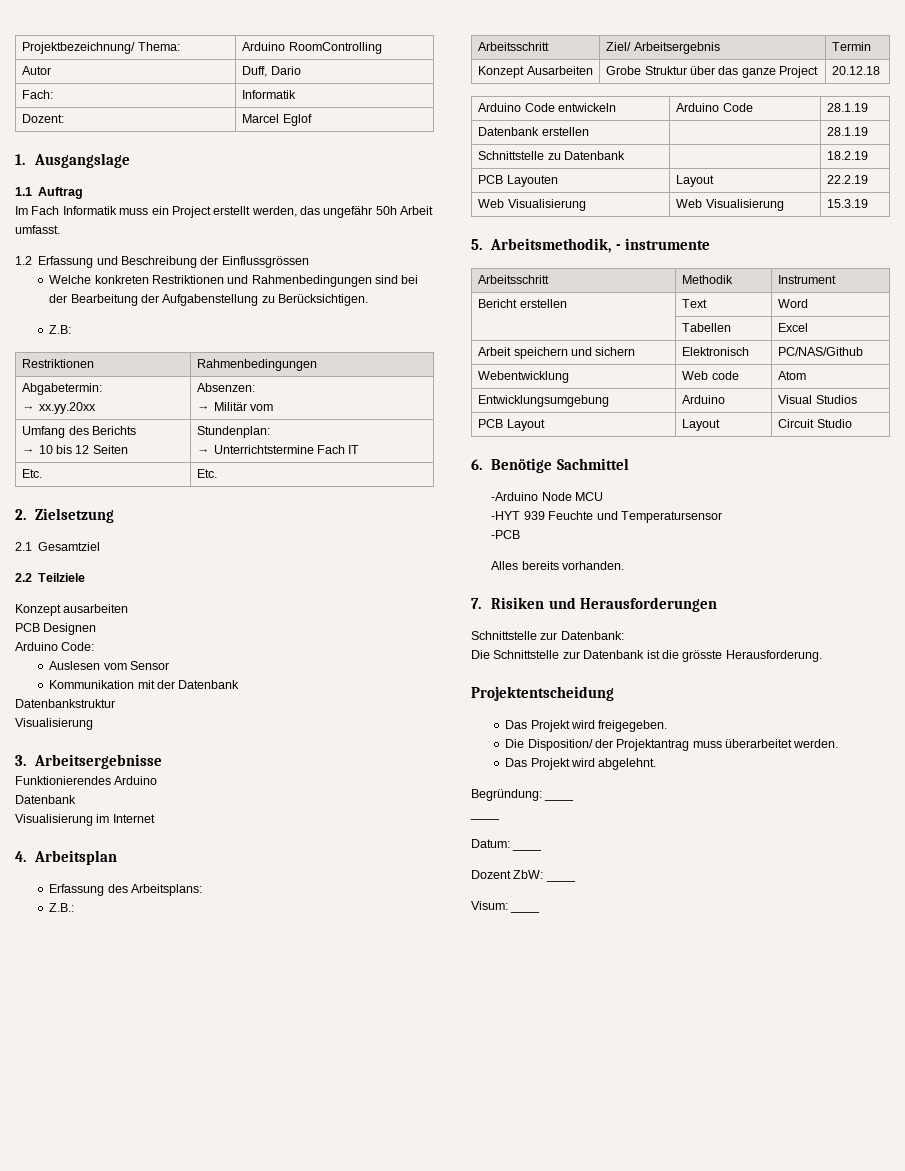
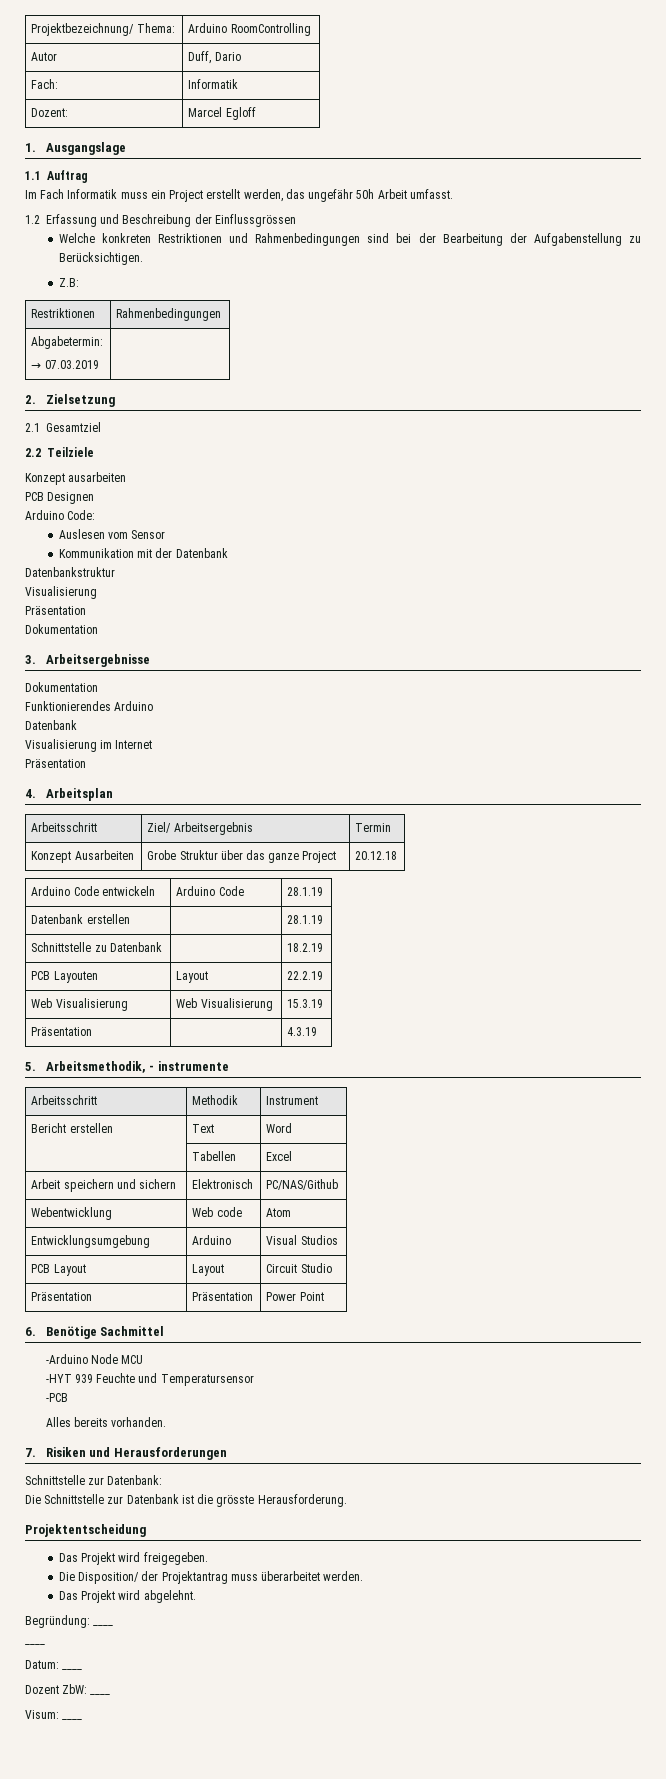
- Dozent: | Marcel Eglof
+ Dozent: | Marcel Egloff
  Abgabetermin:
- → xx.yy.20xx | Absenzen:
- → Militär vom
- Umfang des Berichts
- → 10 bis 12 Seiten | Stundenplan:
- → Unterrichtstermine Fach IT
- Etc. | Etc.
+ → 07.03.2019 |
  Datenbankstruktur
  Visualisierung
+ Präsentation
+ Dokumentation
  3. Arbeitsergebnisse
+ Dokumentation
  Visualisierung im Internet
+ Präsentation
- Erfassung des Arbeitsplans:
- Z.B.:
+ Präsentation | | 4.3.19
+ Präsentation | Präsentation | Power Point

